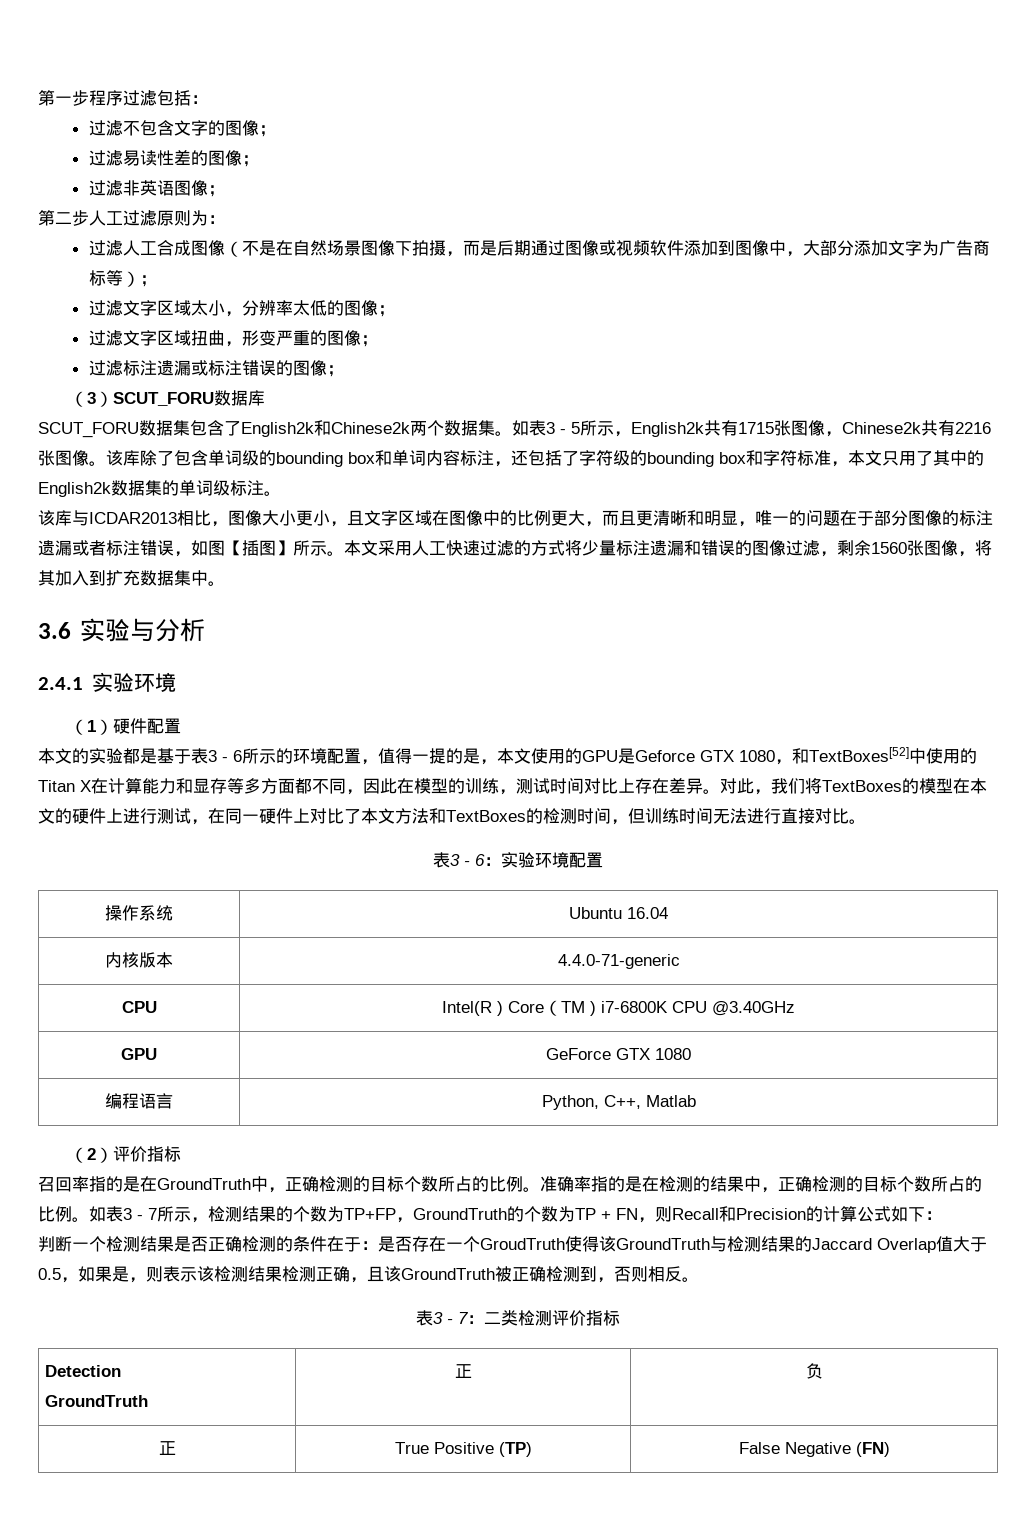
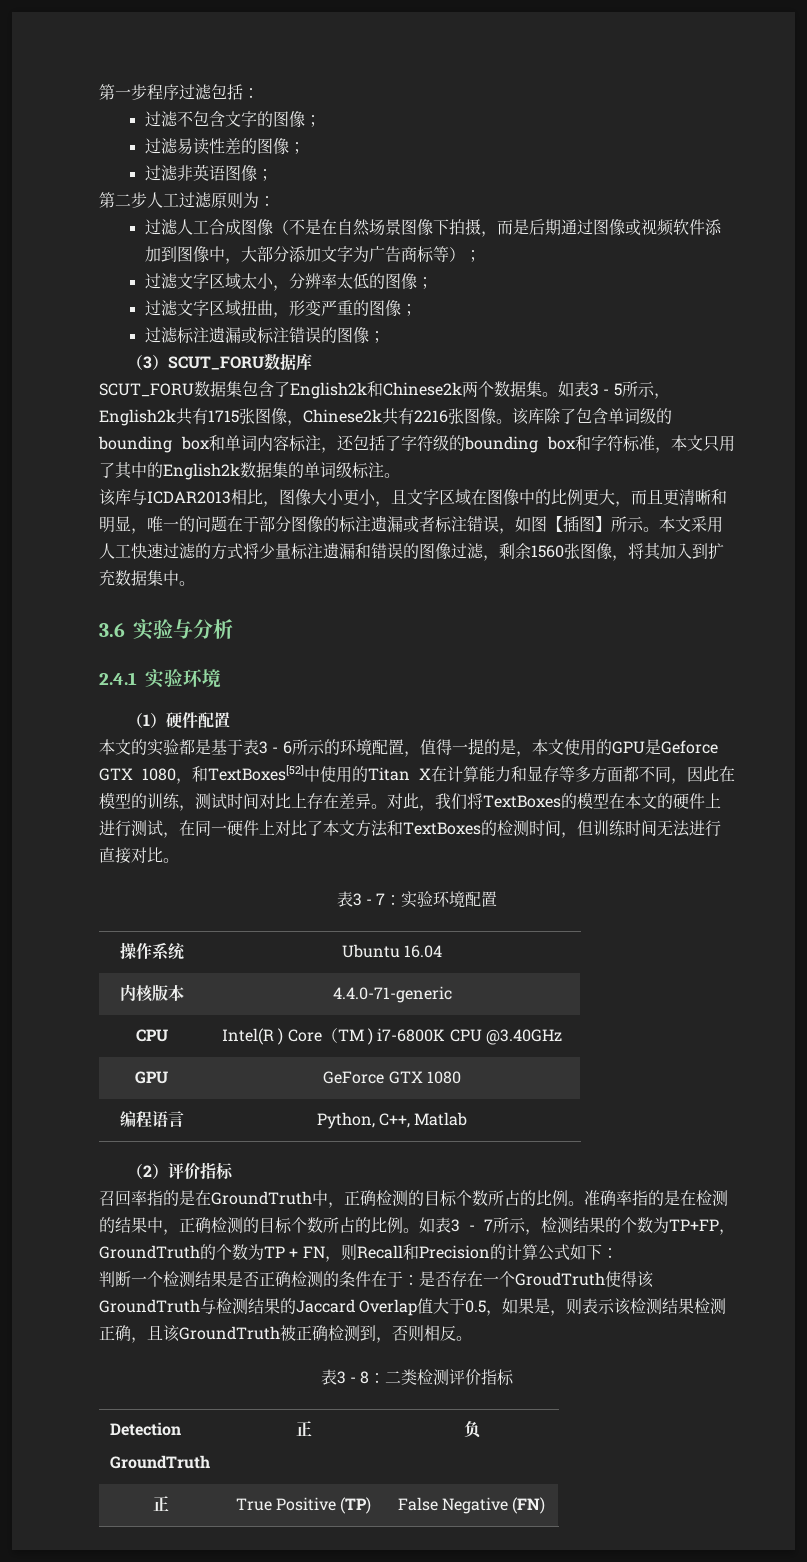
- 表3 - 6：实验环境配置
+ 表3 - 7：实验环境配置
- 表3 - 7：二类检测评价指标
+ 表3 - 8：二类检测评价指标

